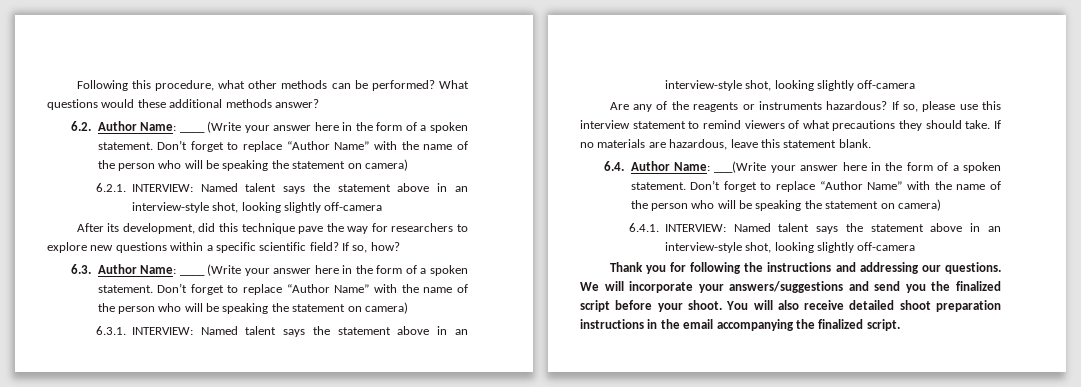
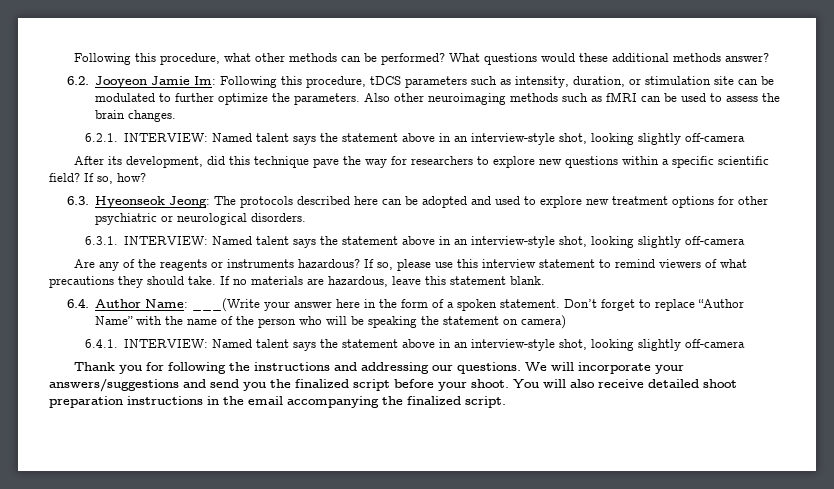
- 6.2. Author Name: ____ (Write your answer here in the form of a spoken statement. Don’t forget to replace “Author Name” with the name of the person who will be speaking the statement on camera)
+ 6.2. Jooyeon Jamie Im: Following this procedure, tDCS parameters such as intensity, duration, or stimulation site can be modulated to further optimize the parameters. Also other neuroimaging methods such as fMRI can be used to assess the brain changes.
- 6.3. Author Name: ____ (Write your answer here in the form of a spoken statement. Don’t forget to replace “Author Name” with the name of the person who will be speaking the statement on camera)
+ 6.3. Hyeonseok Jeong: The protocols described here can be adopted and used to explore new treatment options for other psychiatric or neurological disorders.

